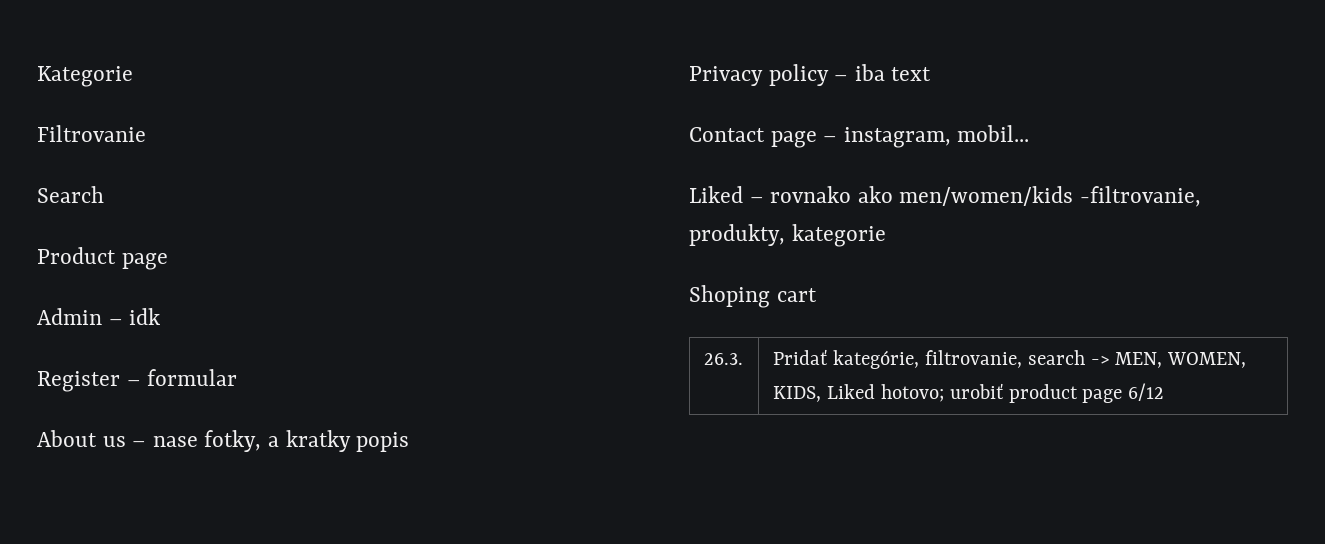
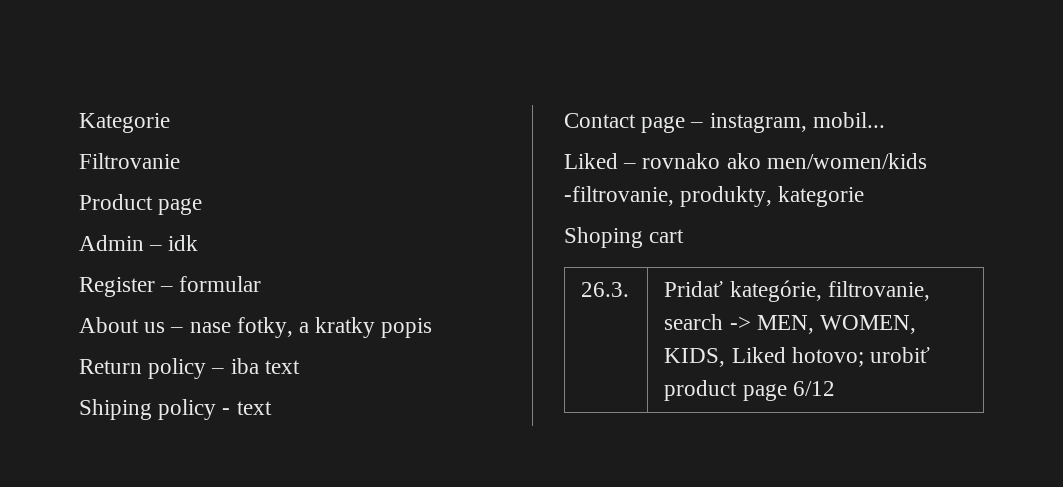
- Search
- Privacy policy – iba text
+ Return policy – iba text
+ Shiping policy - text

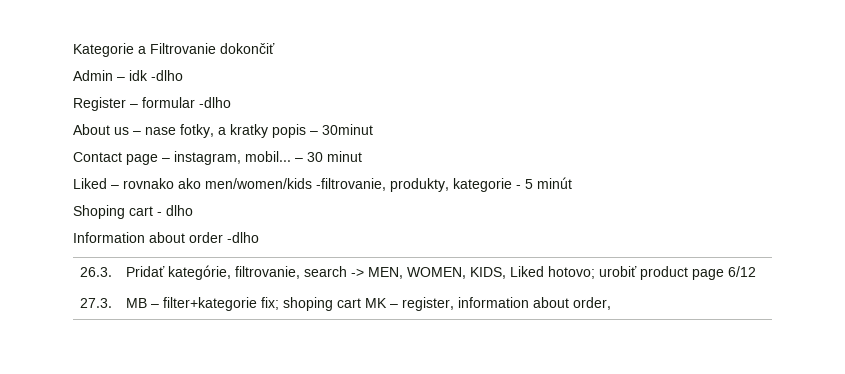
- Kategorie
- Filtrovanie
- Product page
+ Kategorie a Filtrovanie dokončiť
- Admin – idk
+ Admin – idk -dlho
- Register – formular
+ Register – formular -dlho
- About us – nase fotky, a kratky popis
- Return policy – iba text
- Shiping policy - text
+ About us – nase fotky, a kratky popis – 30minut
+ – 30 minut
- Liked – rovnako ako men/women/kids -filtrovanie, produkty, kategorie
+ Liked – rovnako ako men/women/kids -filtrovanie, produkty, kategorie - 5 minút
- Shoping cart
+ Shoping cart - dlho
+ Information about order -dlho
+ 27.3. | MB – filter+kategorie fix; shoping cart MK – register, information about order,

